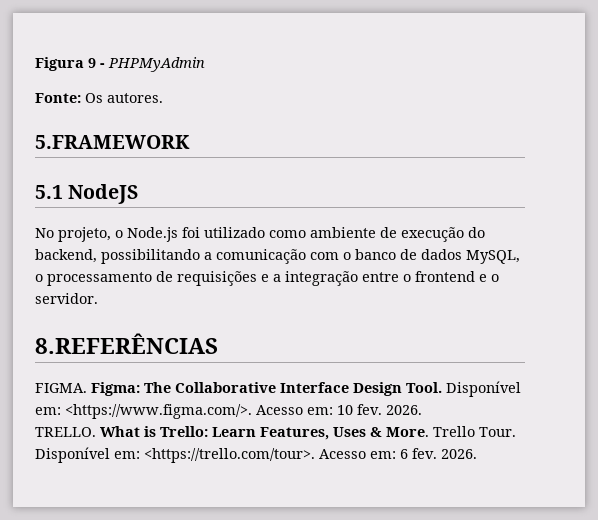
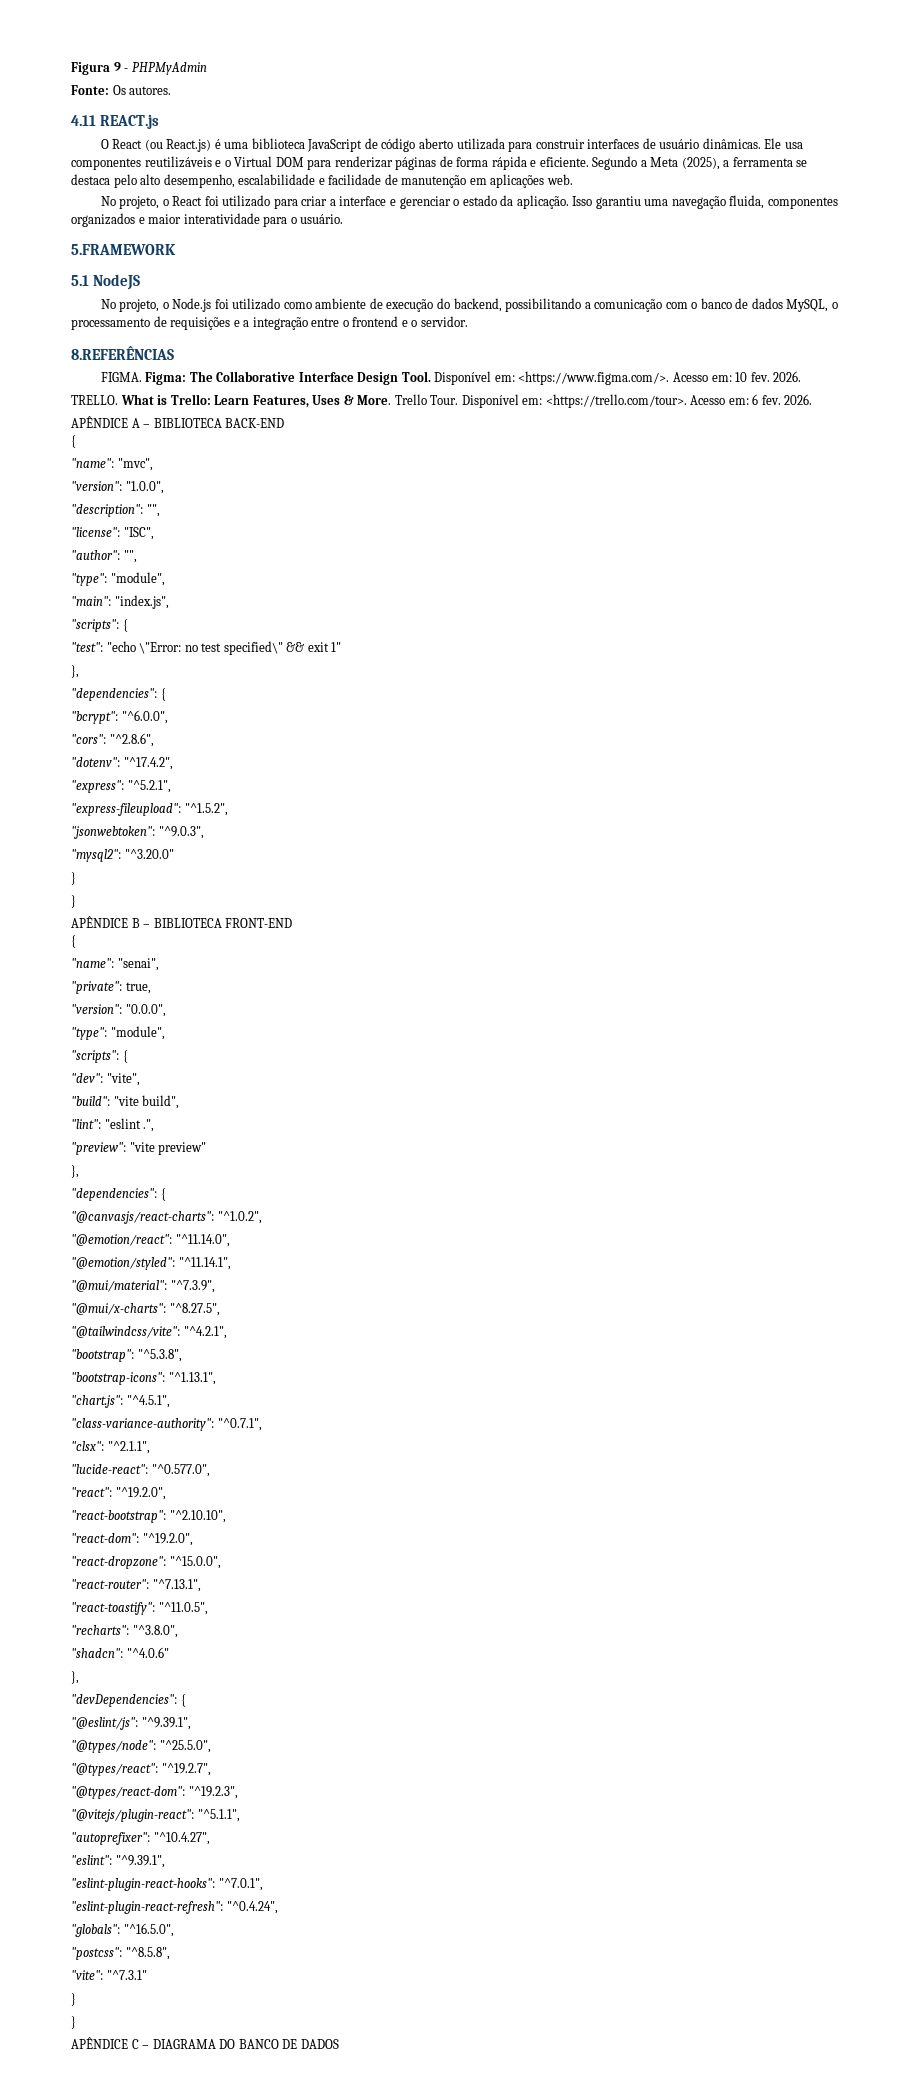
+ 4.11 REACT.js
+ O React (ou React.js) é uma biblioteca JavaScript de código aberto utilizada para construir interfaces de usuário dinâmicas. Ele usa componentes reutilizáveis e o Virtual DOM para renderizar páginas de forma rápida e eficiente. Segundo a Meta (2025), a ferramenta se destaca pelo alto desempenho, escalabilidade e facilidade de manutenção em aplicações web.
+ No projeto, o React foi utilizado para criar a interface e gerenciar o estado da aplicação. Isso garantiu uma navegação fluida, componentes organizados e maior interatividade para o usuário.
+ APÊNDICE A – BIBLIOTECA BACK-END
+ {
+ "name": "mvc",
+ "version": "1.0.0",
+ "description": "",
+ "license": "ISC",
+ "author": "",
+ "type": "module",
+ "main": "index.js",
+ "scripts": {
+ "test": "echo \"Error: no test specified\" && exit 1"
+ },
+ "dependencies": {
+ "bcrypt": "^6.0.0",
+ "cors": "^2.8.6",
+ "dotenv": "^17.4.2",
+ "express": "^5.2.1",
+ "express-fileupload": "^1.5.2",
+ "jsonwebtoken": "^9.0.3",
+ "mysql2": "^3.20.0"
+ }
+ }
+ APÊNDICE B – BIBLIOTECA FRONT-END
+ {
+ "name": "senai",
+ "private": true,
+ "version": "0.0.0",
+ "type": "module",
+ "scripts": {
+ "dev": "vite",
+ "build": "vite build",
+ "lint": "eslint .",
+ "preview": "vite preview"
+ },
+ "dependencies": {
+ "@canvasjs/react-charts": "^1.0.2",
+ "@emotion/react": "^11.14.0",
+ "@emotion/styled": "^11.14.1",
+ "@mui/material": "^7.3.9",
+ "@mui/x-charts": "^8.27.5",
+ "@tailwindcss/vite": "^4.2.1",
+ "bootstrap": "^5.3.8",
+ "bootstrap-icons": "^1.13.1",
+ "chart.js": "^4.5.1",
+ "class-variance-authority": "^0.7.1",
+ "clsx": "^2.1.1",
+ "lucide-react": "^0.577.0",
+ "react": "^19.2.0",
+ "react-bootstrap": "^2.10.10",
+ "react-dom": "^19.2.0",
+ "react-dropzone": "^15.0.0",
+ "react-router": "^7.13.1",
+ "react-toastify": "^11.0.5",
+ "recharts": "^3.8.0",
+ "shadcn": "^4.0.6"
+ },
+ "devDependencies": {
+ "@eslint/js": "^9.39.1",
+ "@types/node": "^25.5.0",
+ "@types/react": "^19.2.7",
+ "@types/react-dom": "^19.2.3",
+ "@vitejs/plugin-react": "^5.1.1",
+ "autoprefixer": "^10.4.27",
+ "eslint": "^9.39.1",
+ "eslint-plugin-react-hooks": "^7.0.1",
+ "eslint-plugin-react-refresh": "^0.4.24",
+ "globals": "^16.5.0",
+ "postcss": "^8.5.8",
+ "vite": "^7.3.1"
+ }
+ }
+ APÊNDICE C – DIAGRAMA DO BANCO DE DADOS

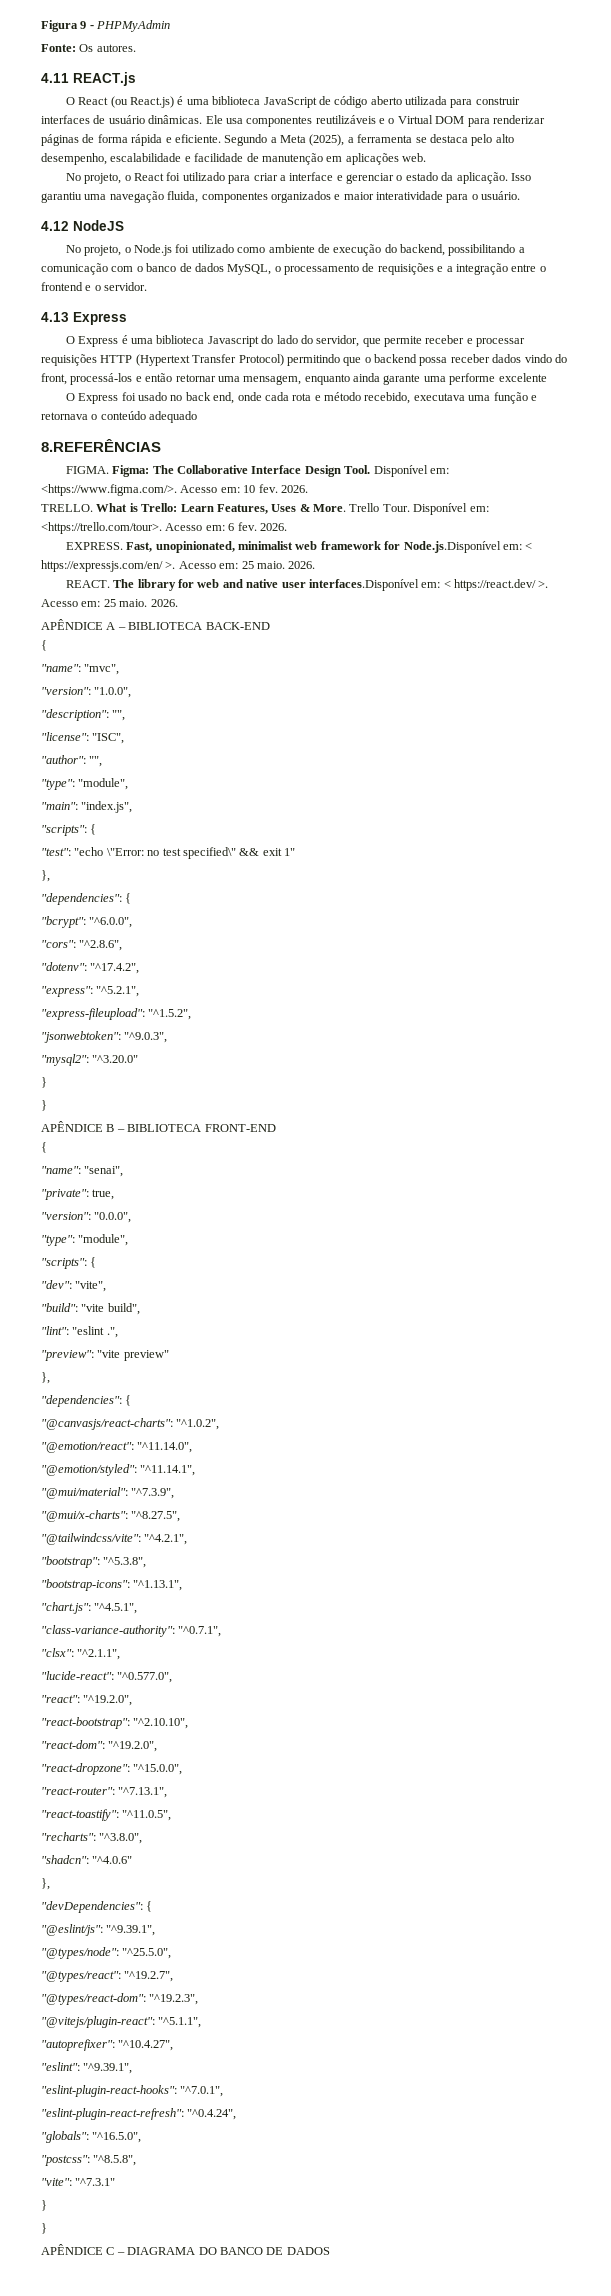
- 5.FRAMEWORK
- 5.1 NodeJS
+ 4.12 NodeJS
+ 4.13 Express
+ O Express é uma biblioteca Javascript do lado do servidor, que permite receber e processar requisições HTTP (Hypertext Transfer Protocol) permitindo que o backend possa receber dados vindo do front, processá-los e então retornar uma mensagem, enquanto ainda garante uma performe excelente
+ O Express foi usado no back end, onde cada rota e método recebido, executava uma função e retornava o conteúdo adequado
+ EXPRESS. Fast, unopinionated, minimalist web framework for Node.js.Disponível em: < https://expressjs.com/en/ >. Acesso em: 25 maio. 2026.
+ REACT. The library for web and native user interfaces.Disponível em: < https://react.dev/ >. Acesso em: 25 maio. 2026.

